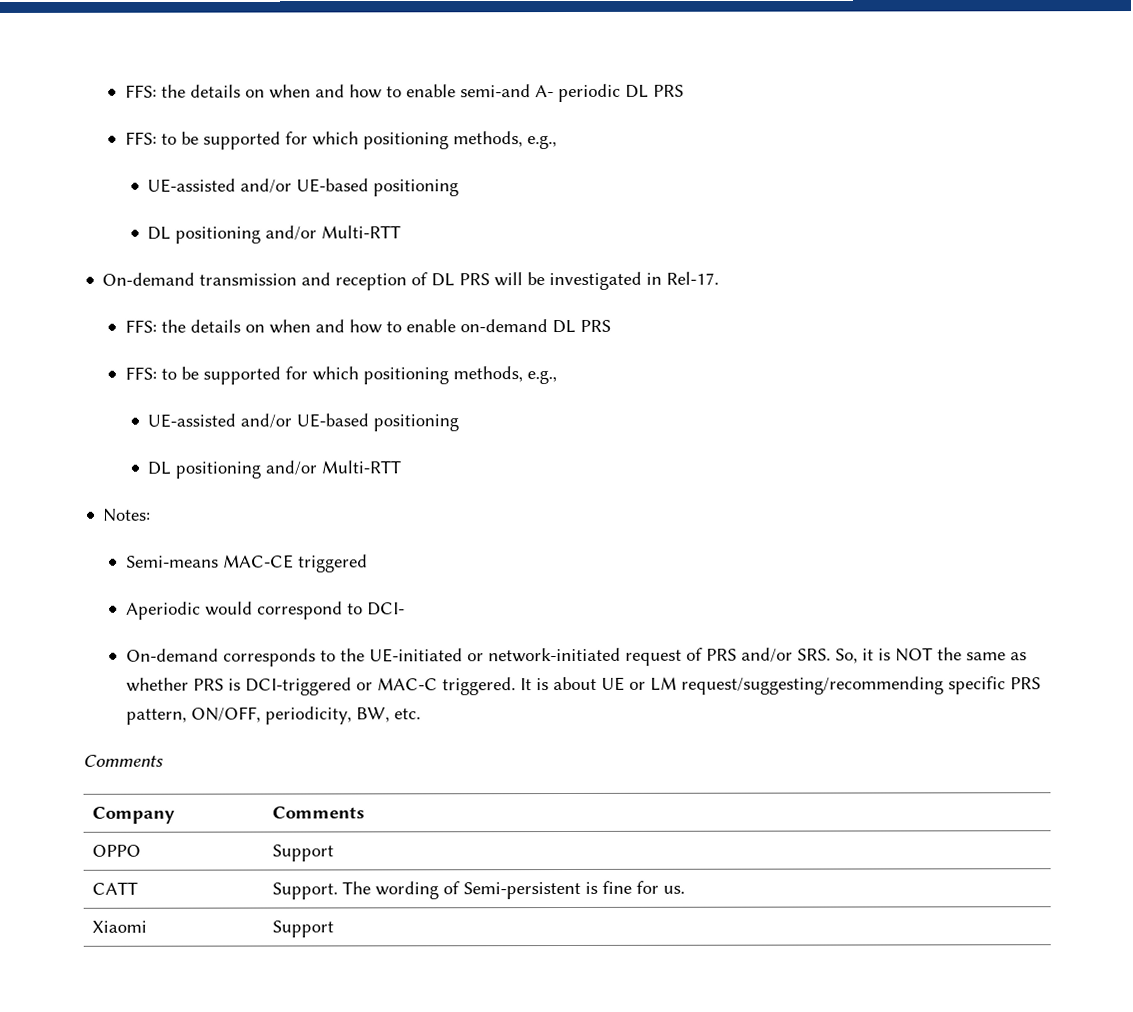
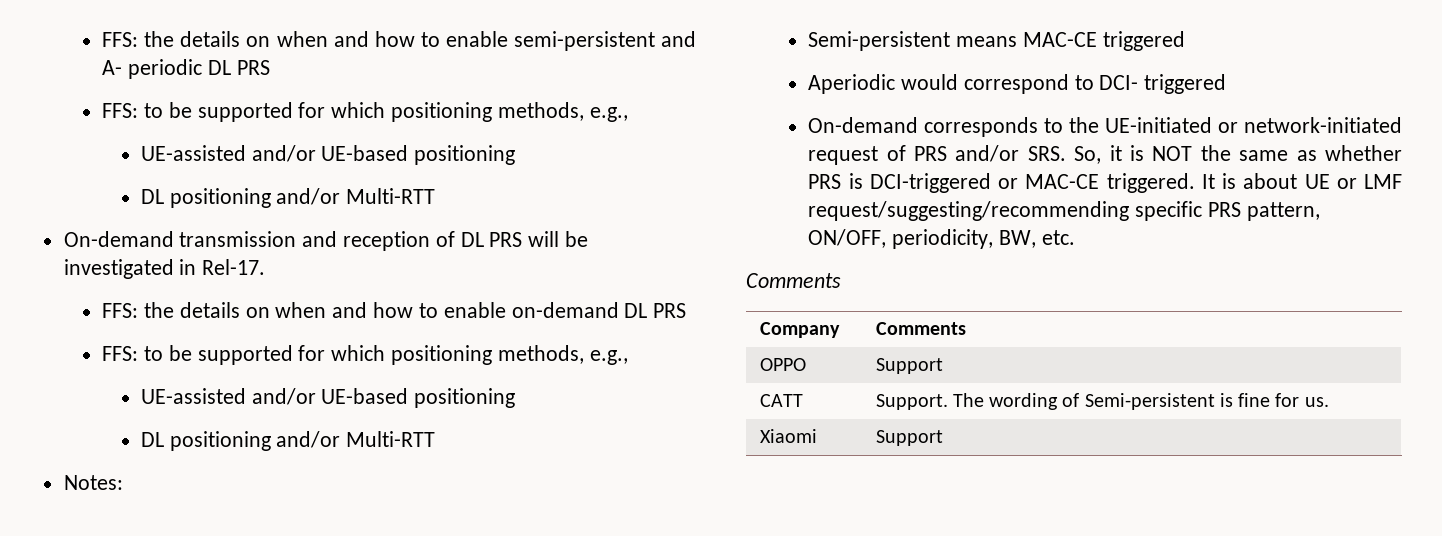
- FFS: the details on when and how to enable semi-and A- periodic DL PRS
+ FFS: the details on when and how to enable semi-persistent and A- periodic DL PRS
- Semi-means MAC-CE triggered
+ Semi-persistent means MAC-CE triggered
- Aperiodic would correspond to DCI-
+ Aperiodic would correspond to DCI- triggered
- On-demand corresponds to the UE-initiated or network-initiated request of PRS and/or SRS. So, it is NOT the same as whether PRS is DCI-triggered or MAC-C triggered.
+ On-demand corresponds to the UE-initiated or network-initiated request of PRS and/or SRS. So, it is NOT the same as whether PRS is DCI-triggered or MAC-CE triggered.
- It is about UE or LM request/suggesting/recommending specific PRS pattern, ON/OFF, periodicity, BW, etc.
+ It is about UE or LMF request/suggesting/recommending specific PRS pattern, ON/OFF, periodicity, BW, etc.

